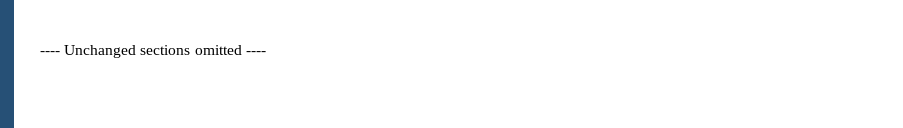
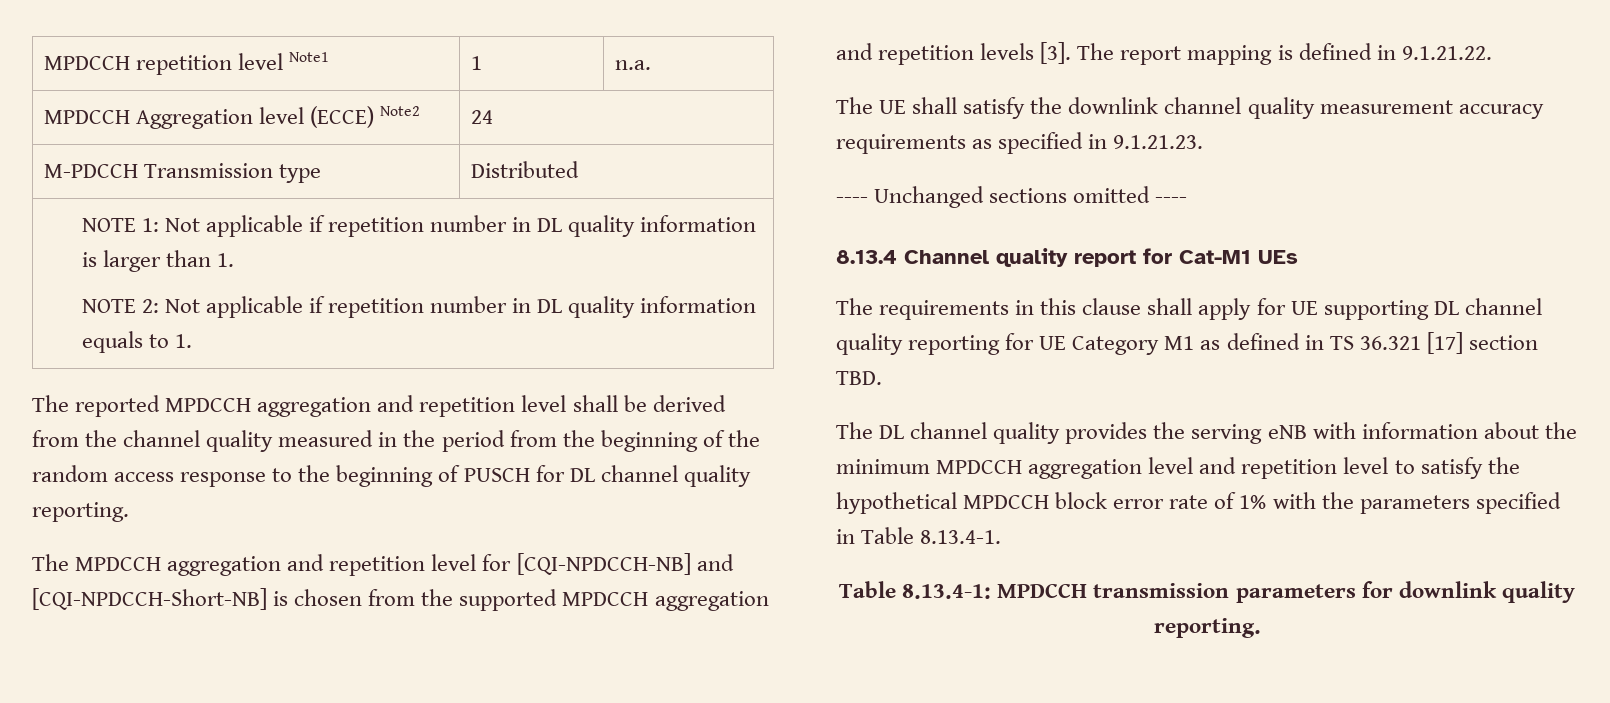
+ MPDCCH repetition level Note1 | 1 | n.a.
+ MPDCCH Aggregation level (ECCE) Note2 | 24
+ M-PDCCH Transmission type | Distributed
+ NOTE 1: Not applicable if repetition number in DL quality information is larger than 1.
+ NOTE 2: Not applicable if repetition number in DL quality information equals to 1.
+ The reported MPDCCH aggregation and repetition level shall be derived from the channel quality measured in the period from the beginning of the random access response to the beginning of PUSCH for DL channel quality reporting.
+ The MPDCCH aggregation and repetition level for [CQI-NPDCCH-NB] and [CQI-NPDCCH-Short-NB] is chosen from the supported MPDCCH aggregation and repetition levels [3]. The report mapping is defined in 9.1.21.22.
+ The UE shall satisfy the downlink channel quality measurement accuracy requirements as specified in 9.1.21.23.
+ 8.13.4 Channel quality report for Cat-M1 UEs
+ The requirements in this clause shall apply for UE supporting DL channel quality reporting for UE Category M1 as defined in TS 36.321 [17] section TBD.
+ The DL channel quality provides the serving eNB with information about the minimum MPDCCH aggregation level and repetition level to satisfy the hypothetical MPDCCH block error rate of 1% with the parameters specified in Table 8.13.4-1.
+ Table 8.13.4-1: MPDCCH transmission parameters for downlink quality reporting.

